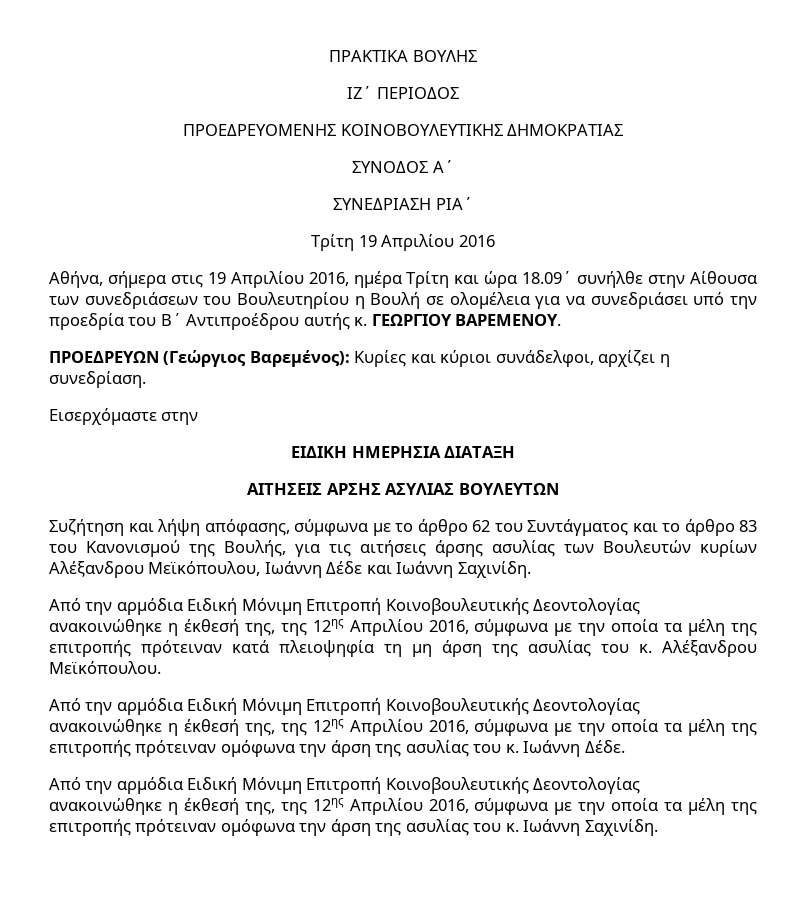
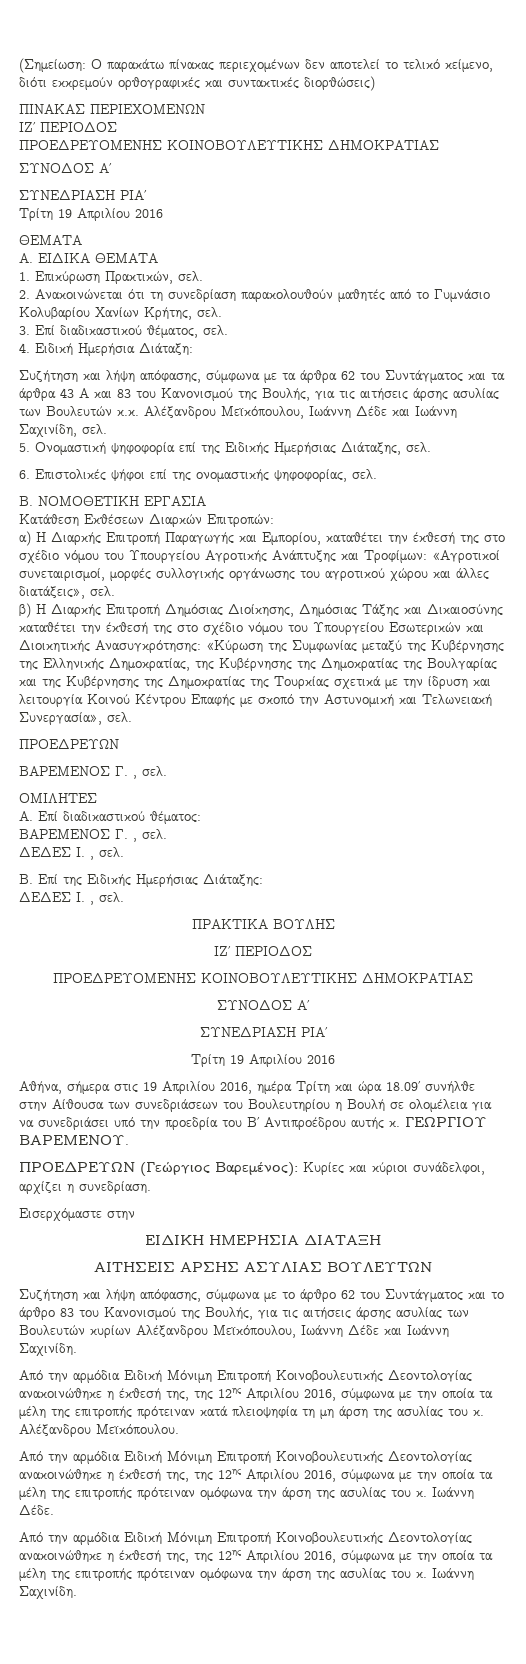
+ (Σημείωση: Ο παρακάτω πίνακας περιεχομένων δεν αποτελεί το τελικό κείμενο, διότι εκκρεμούν ορθογραφικές και συντακτικές διορθώσεις)
+ ΠΙΝΑΚΑΣ ΠΕΡΙΕΧΟΜΕΝΩΝ
+ ΙΖ΄ ΠΕΡΙΟΔΟΣ
+ ΠΡΟΕΔΡΕΥΟΜΕΝΗΣ ΚΟΙΝΟΒΟΥΛΕΥΤΙΚΗΣ ΔΗΜΟΚΡΑΤΙΑΣ
+ ΣΥΝΟΔΟΣ Α΄
+ ΣΥΝΕΔΡΙΑΣΗ ΡΙΑ΄
+ Τρίτη 19 Απριλίου 2016
+ ΘΕΜΑΤΑ
+ Α. ΕΙΔΙΚΑ ΘΕΜΑΤΑ
+ 1. Επικύρωση Πρακτικών, σελ.
+ 2. Ανακοινώνεται ότι τη συνεδρίαση παρακολουθούν μαθητές από το Γυμνάσιο Κολυβαρίου Χανίων Κρήτης, σελ.
+ 3. Επί διαδικαστικού θέματος, σελ.
+ 4. Ειδική Ημερήσια Διάταξη:
+ Συζήτηση και λήψη απόφασης, σύμφωνα με τα άρθρα 62 του Συντάγματος και τα άρθρα 43 Α και 83 του Κανονισμού της Βουλής, για τις αιτήσεις άρσης ασυλίας των Βουλευτών κ.κ. Αλέξανδρου Μεϊκόπουλου, Ιωάννη Δέδε και Ιωάννη Σαχινίδη, σελ.
+ 5. Ονομαστική ψηφοφορία επί της Ειδικής Ημερήσιας Διάταξης, σελ.
+ 6. Επιστολικές ψήφοι επί της ονομαστικής ψηφοφορίας, σελ.
+ Β. ΝΟΜΟΘΕΤΙΚΗ ΕΡΓΑΣΙΑ
+ Κατάθεση Εκθέσεων Διαρκών Επιτροπών:
+ α) Η Διαρκής Επιτροπή Παραγωγής και Εμπορίου, καταθέτει την έκθεσή της στο σχέδιο νόμου του Υπουργείου Αγροτικής Ανάπτυξης και Τροφίμων: «Αγροτικοί συνεταιρισμοί, μορφές συλλογικής οργάνωσης του αγροτικού χώρου και άλλες διατάξεις», σελ.
+ β) Η Διαρκής Επιτροπή Δημόσιας Διοίκησης, Δημόσιας Τάξης και Δικαιοσύνης καταθέτει την έκθεσή της στο σχέδιο νόμου του Υπουργείου Εσωτερικών και Διοικητικής Ανασυγκρότησης: «Κύρωση της Συμφωνίας μεταξύ της Κυβέρνησης της Ελληνικής Δημοκρατίας, της Κυβέρνησης της Δημοκρατίας της Βουλγαρίας και της Κυβέρνησης της Δημοκρατίας της Τουρκίας σχετικά με την ίδρυση και λειτουργία Κοινού Κέντρου Επαφής με σκοπό την Αστυνομική και Τελωνειακή Συνεργασία», σελ.
+ ΠΡΟΕΔΡΕΥΩΝ
+ ΒΑΡΕΜΕΝΟΣ Γ. , σελ.
+ ΟΜΙΛΗΤΕΣ
+ Α. Επί διαδικαστικού θέματος:
+ ΒΑΡΕΜΕΝΟΣ Γ. , σελ.
+ ΔΕΔΕΣ Ι. , σελ.
+ Β. Επί της Ειδικής Ημερήσιας Διάταξης:
+ ΔΕΔΕΣ Ι. , σελ.

